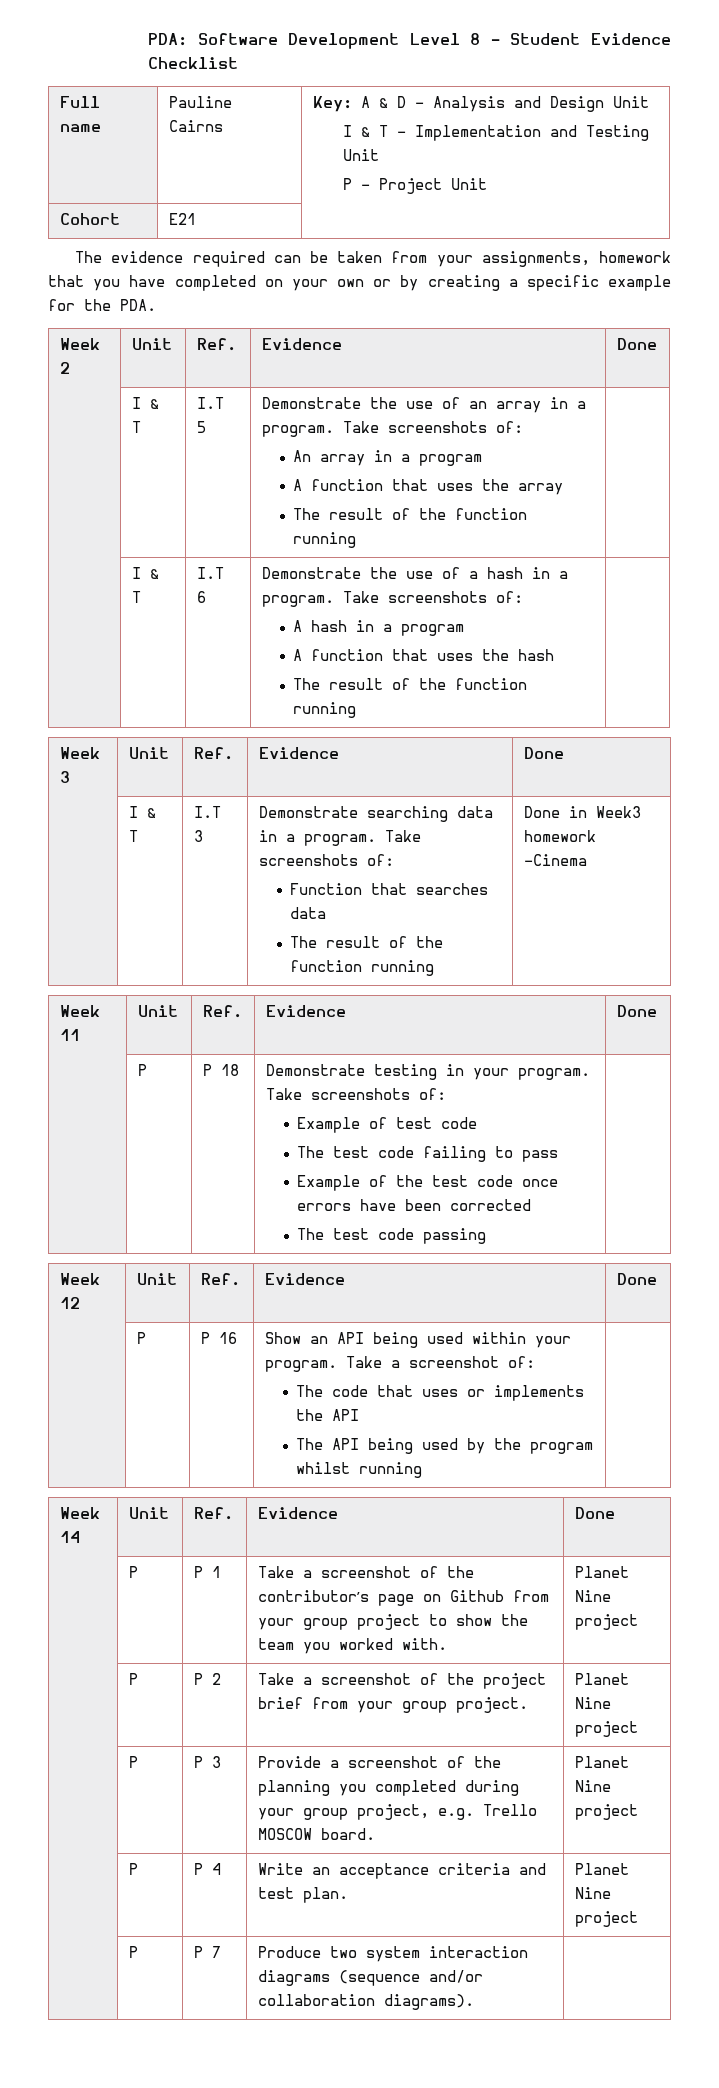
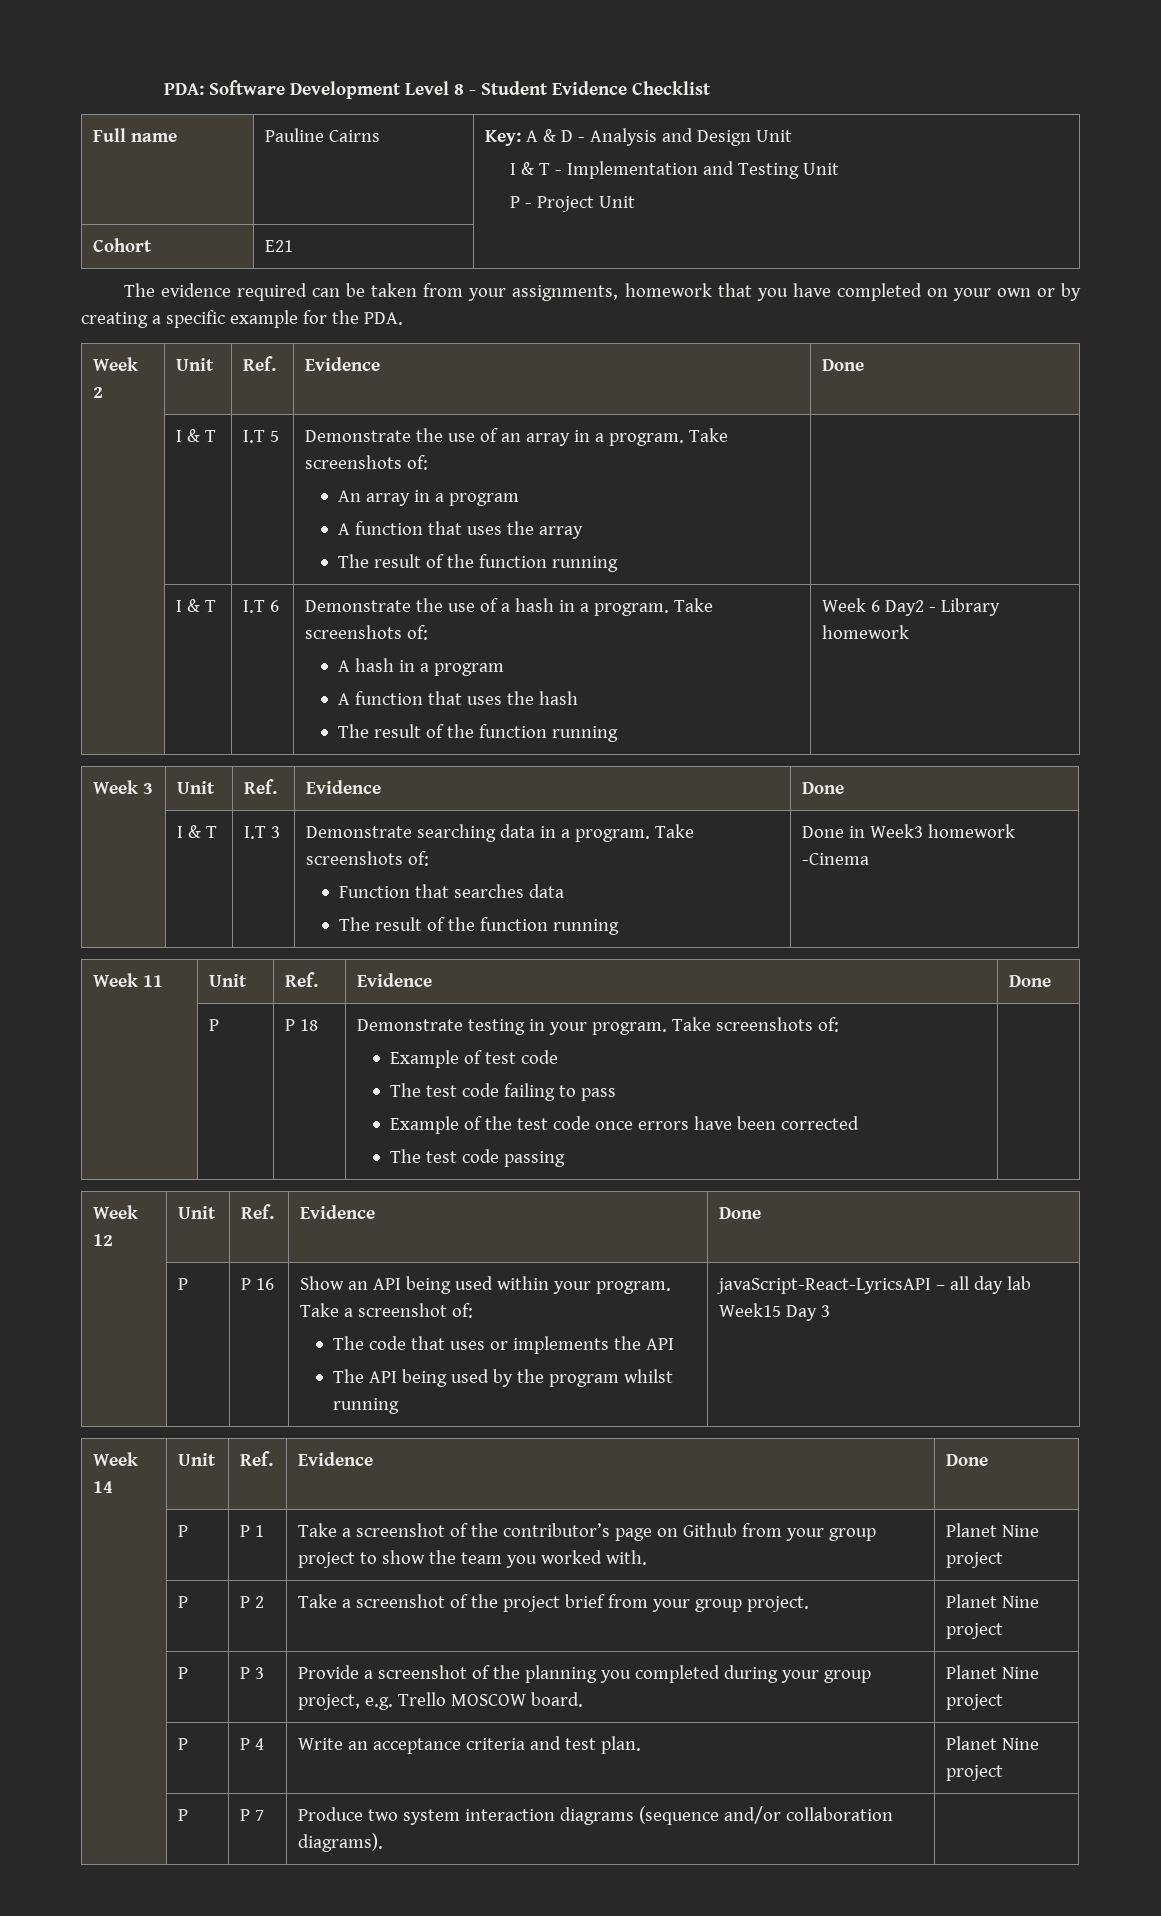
  | I & T | I.T 6 | Demonstrate the use of a hash in a program. Take screenshots of:
  A hash in a program
  A function that uses the hash
- The result of the function running |
+ The result of the function running | Week 6 Day2 - Library homework
  | P | P 16 | Show an API being used within your program. Take a screenshot of:
  The code that uses or implements the API
- The API being used by the program whilst running |
+ The API being used by the program whilst running | javaScript-React-LyricsAPI – all day lab Week15 Day 3

